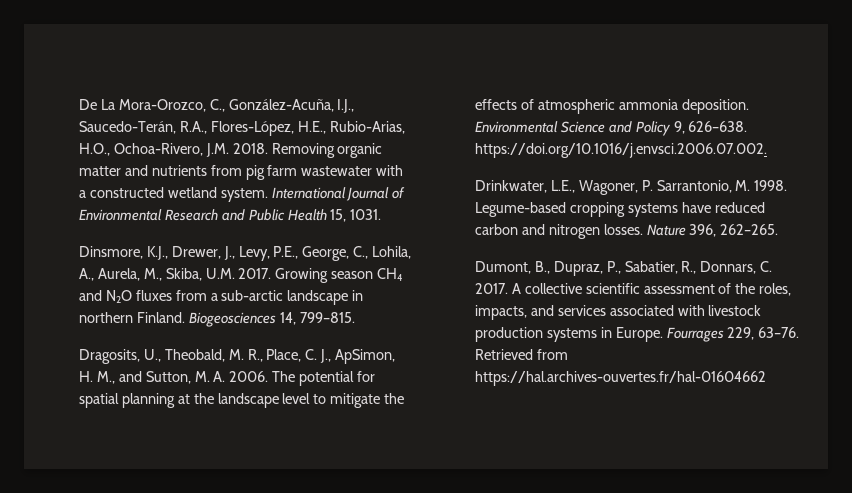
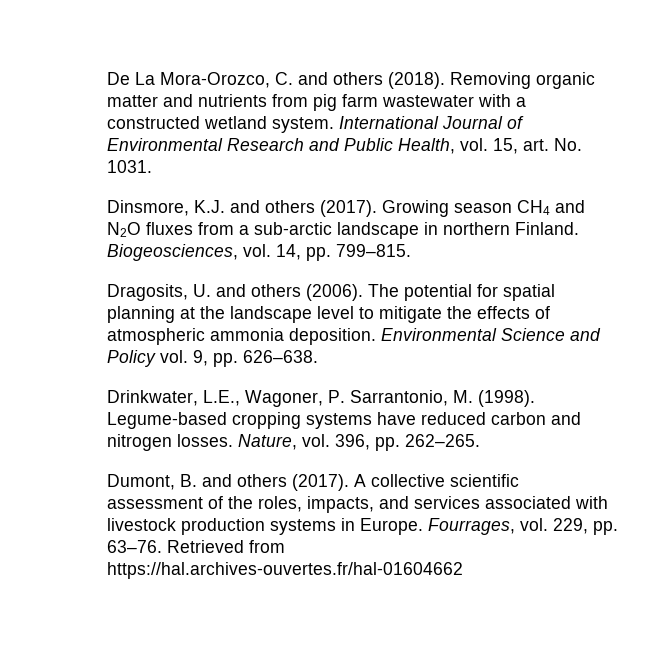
- De La Mora-Orozco, C., González-Acuña, I.J., Saucedo-Terán, R.A., Flores-López, H.E., Rubio-Arias, H.O., Ochoa-Rivero, J.M. 2018.
+ De La Mora-Orozco, C. and others (2018).
- International Journal of Environmental Research and Public Health 15, 1031.
- Dinsmore, K.J., Drewer, J., Levy, P.E., George, C., Lohila, A., Aurela, M., Skiba, U.M. 2017.
+ International Journal of Environmental Research and Public Health, vol. 15, art. No. 1031.
+ Dinsmore, K.J. and others (2017).
- Biogeosciences 14, 799–815.
- Dragosits, U., Theobald, M. R., Place, C. J., ApSimon, H. M., and Sutton, M. A. 2006.
+ Biogeosciences, vol. 14, pp. 799–815.
+ Dragosits, U. and others (2006).
- Environmental Science and Policy 9, 626–638. https://doi.org/10.1016/j.envsci.2006.07.002.
+ Environmental Science and Policy vol. 9, pp. 626–638.
- Drinkwater, L.E., Wagoner, P. Sarrantonio, M. 1998.
+ Drinkwater, L.E., Wagoner, P. Sarrantonio, M. (1998).
- Nature 396, 262–265.
- Dumont, B., Dupraz, P., Sabatier, R., Donnars, C. 2017.
+ Nature, vol. 396, pp. 262–265.
+ Dumont, B. and others (2017).
- Fourrages 229, 63–76.
+ Fourrages, vol. 229, pp. 63–76.

